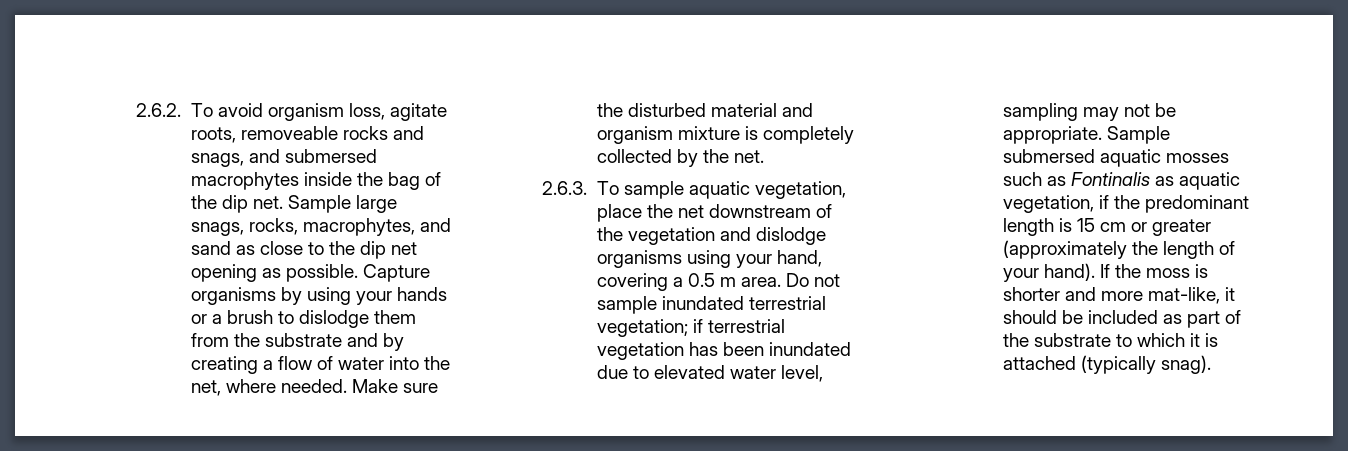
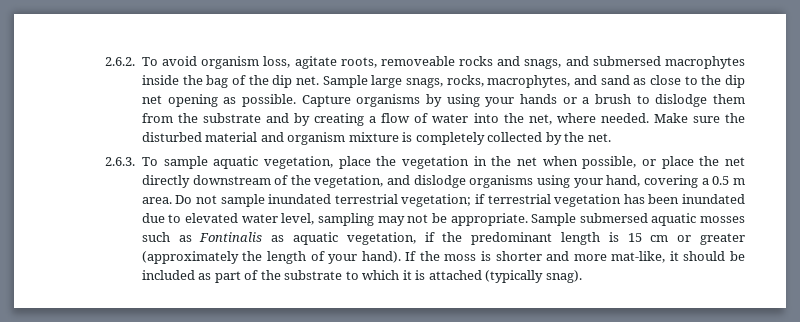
- 2.6.3. To sample aquatic vegetation, place the net downstream of the vegetation and dislodge organisms using your hand, covering a 0.5 m area.
+ 2.6.3. To sample aquatic vegetation, place the vegetation in the net when possible, or place the net directly downstream of the vegetation, and dislodge organisms using your hand, covering a 0.5 m area.

